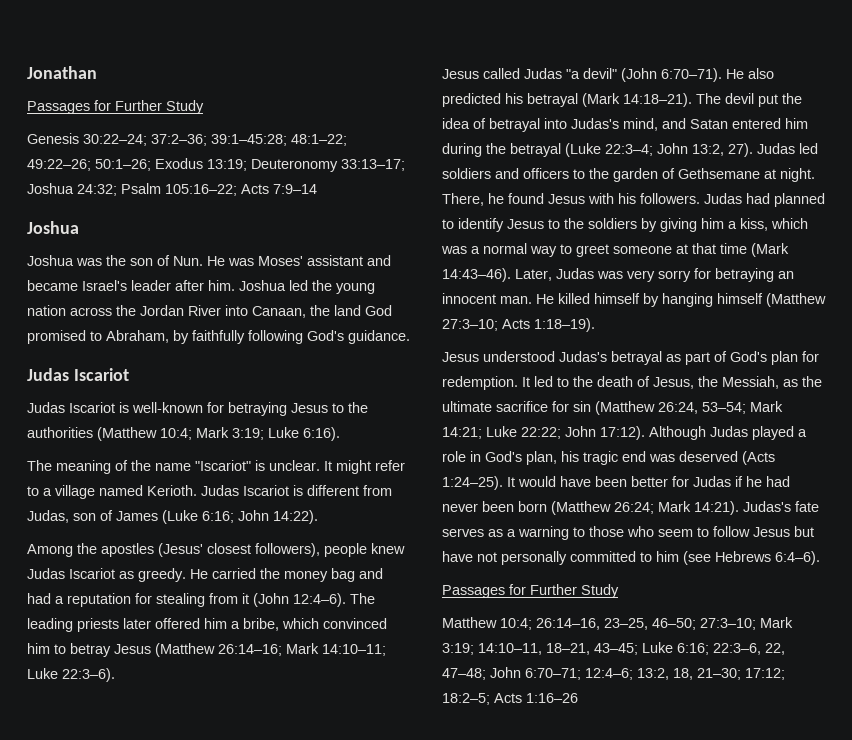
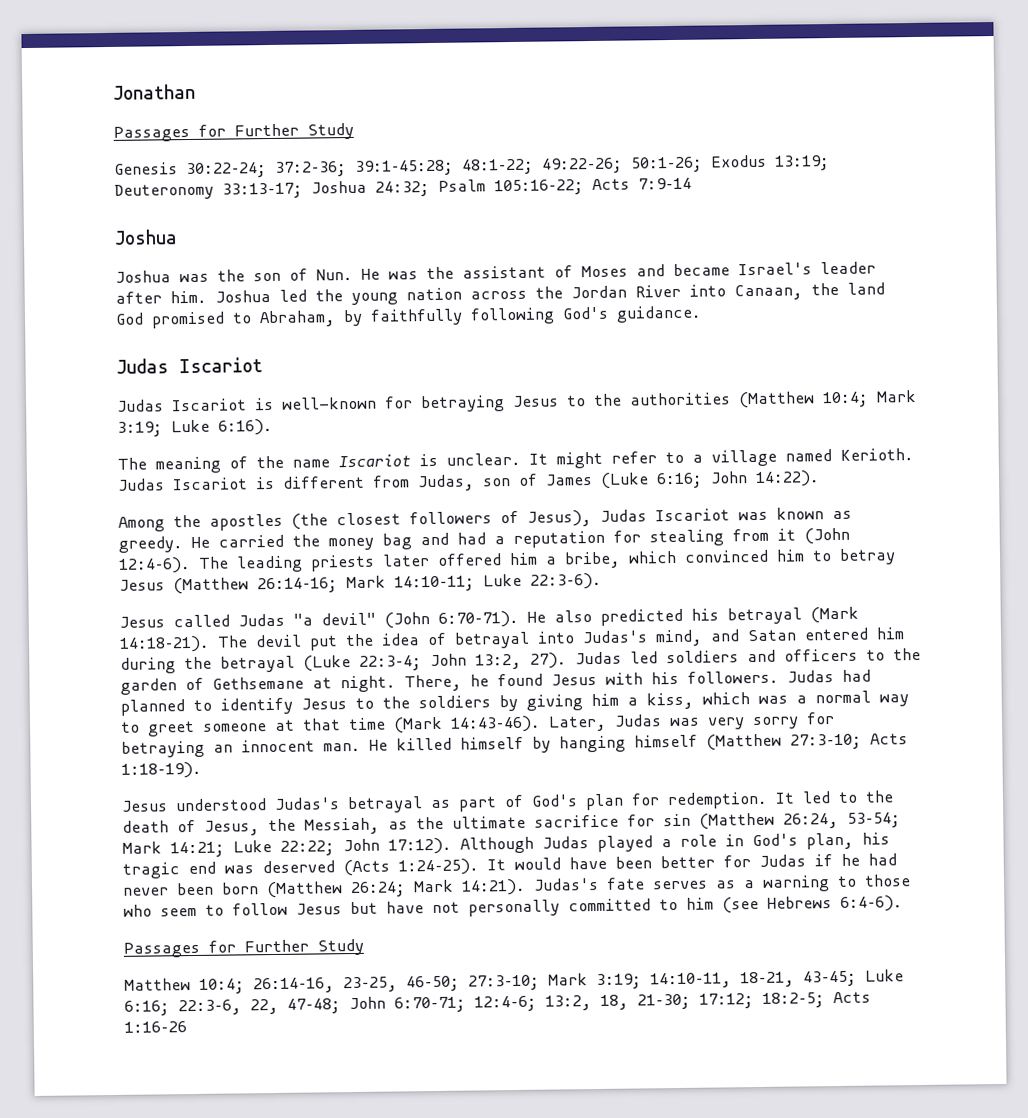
- Joshua was the son of Nun. He was Moses' assistant and became Israel's leader after him.
+ Joshua was the son of Nun. He was the assistant of Moses and became Israel's leader after him.
- The meaning of the name "Iscariot" is unclear.
+ The meaning of the name Iscariot is unclear.
- Among the apostles (Jesus' closest followers), people knew Judas Iscariot as greedy.
+ Among the apostles (the closest followers of Jesus), Judas Iscariot was known as greedy.

